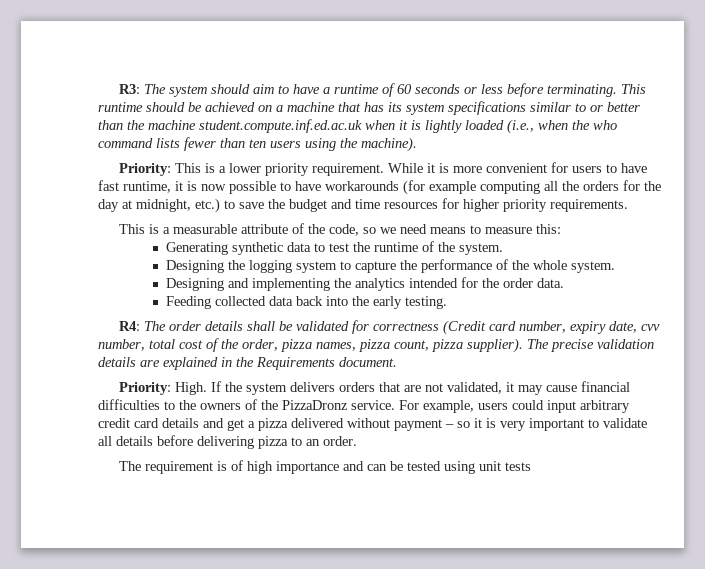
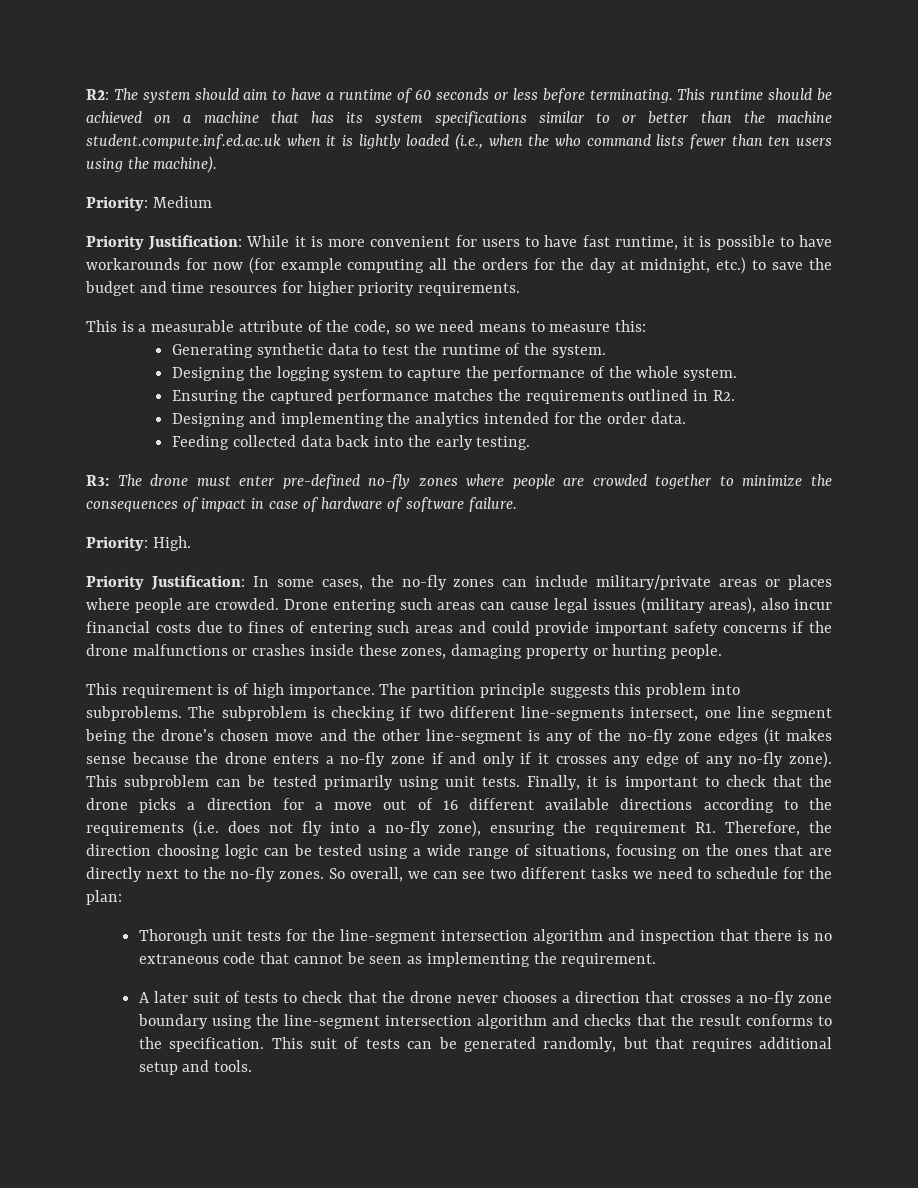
- R3: The system should aim to have a runtime of 60 seconds or less before terminating.
+ R2: The system should aim to have a runtime of 60 seconds or less before terminating.
- Priority: This is a lower priority requirement. While it is more convenient for users to have fast runtime, it is now possible to have workarounds (for example computing all the orders for the day at midnight, etc.) to save the budget and time resources for higher priority requirements.
+ Priority: Medium
+ Priority Justification: While it is more convenient for users to have fast runtime, it is possible to have workarounds for now (for example computing all the orders for the day at midnight, etc.) to save the budget and time resources for higher priority requirements.
+ Ensuring the captured performance matches the requirements outlined in R2.
- R4: The order details shall be validated for correctness (Credit card number, expiry date, cvv number, total cost of the order, pizza names, pizza count, pizza supplier). The precise validation details are explained in the Requirements document.
- Priority: High. If the system delivers orders that are not validated, it may cause financial difficulties to the owners of the PizzaDronz service. For example, users could input arbitrary credit card details and get a pizza delivered without payment – so it is very important to validate all details before delivering pizza to an order.
- The requirement is of high importance and can be tested using unit tests
+ R3: The drone must enter pre-defined no-fly zones where people are crowded together to minimize the consequences of impact in case of hardware of software failure.
+ Priority: High.
+ Priority Justification: In some cases, the no-fly zones can include military/private areas or places where people are crowded. Drone entering such areas can cause legal issues (military areas), also incur financial costs due to fines of entering such areas and could provide important safety concerns if the drone malfunctions or crashes inside these zones, damaging property or hurting people.
+ This requirement is of high importance. The partition principle suggests this problem into subproblems. The subproblem is checking if two different line-segments intersect, one line segment being the drone’s chosen move and the other line-segment is any of the no-fly zone edges (it makes sense because the drone enters a no-fly zone if and only if it crosses any edge of any no-fly zone). This subproblem can be tested primarily using unit tests. Finally, it is important to check that the drone picks a direction for a move out of 16 different available directions according to the requirements (i.e. does not fly into a no-fly zone), ensuring the requirement R1. Therefore, the direction choosing logic can be tested using a wide range of situations, focusing on the ones that are directly next to the no-fly zones. So overall, we can see two different tasks we need to schedule for the plan:
+ Thorough unit tests for the line-segment intersection algorithm and inspection that there is no extraneous code that cannot be seen as implementing the requirement.
+ A later suit of tests to check that the drone never chooses a direction that crosses a no-fly zone boundary using the line-segment intersection algorithm and checks that the result conforms to the specification. This suit of tests can be generated randomly, but that requires additional setup and tools.

